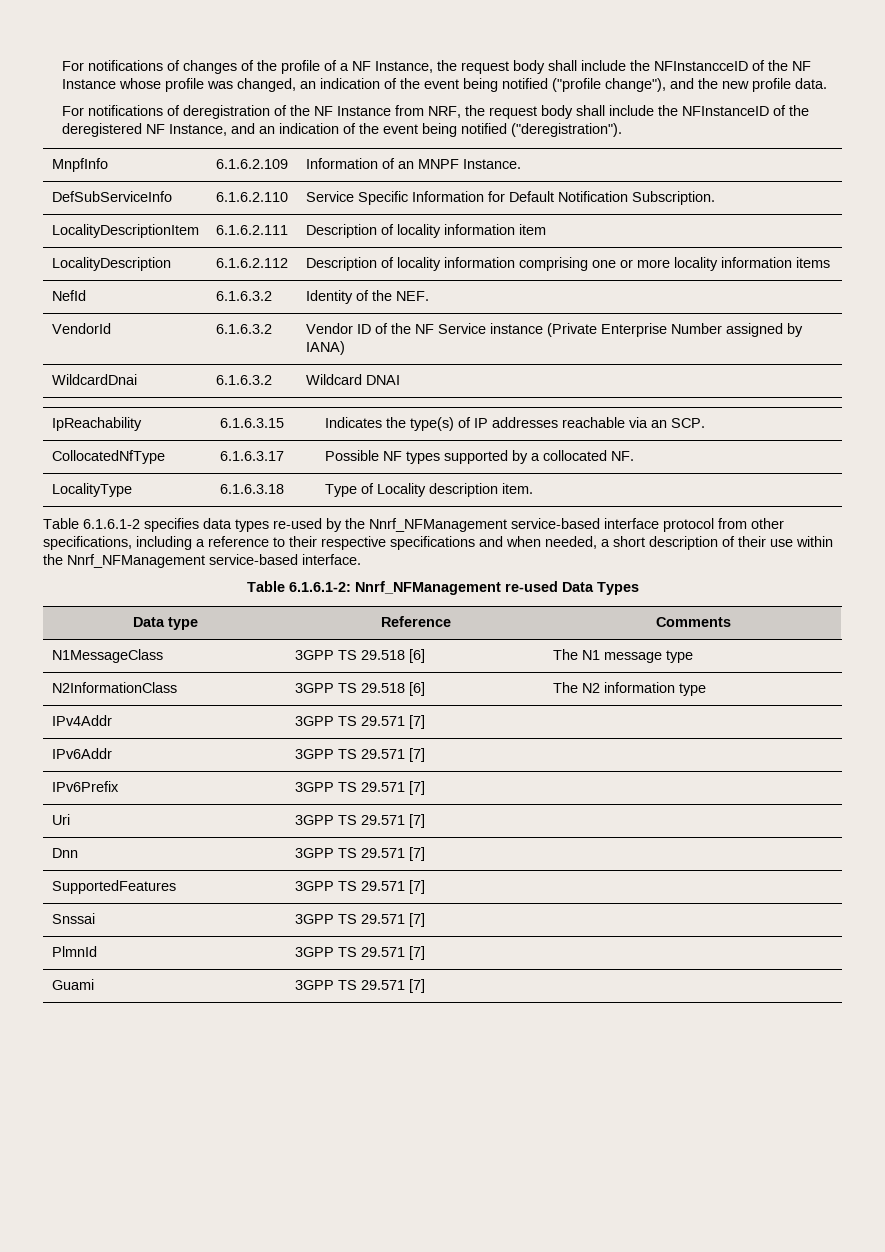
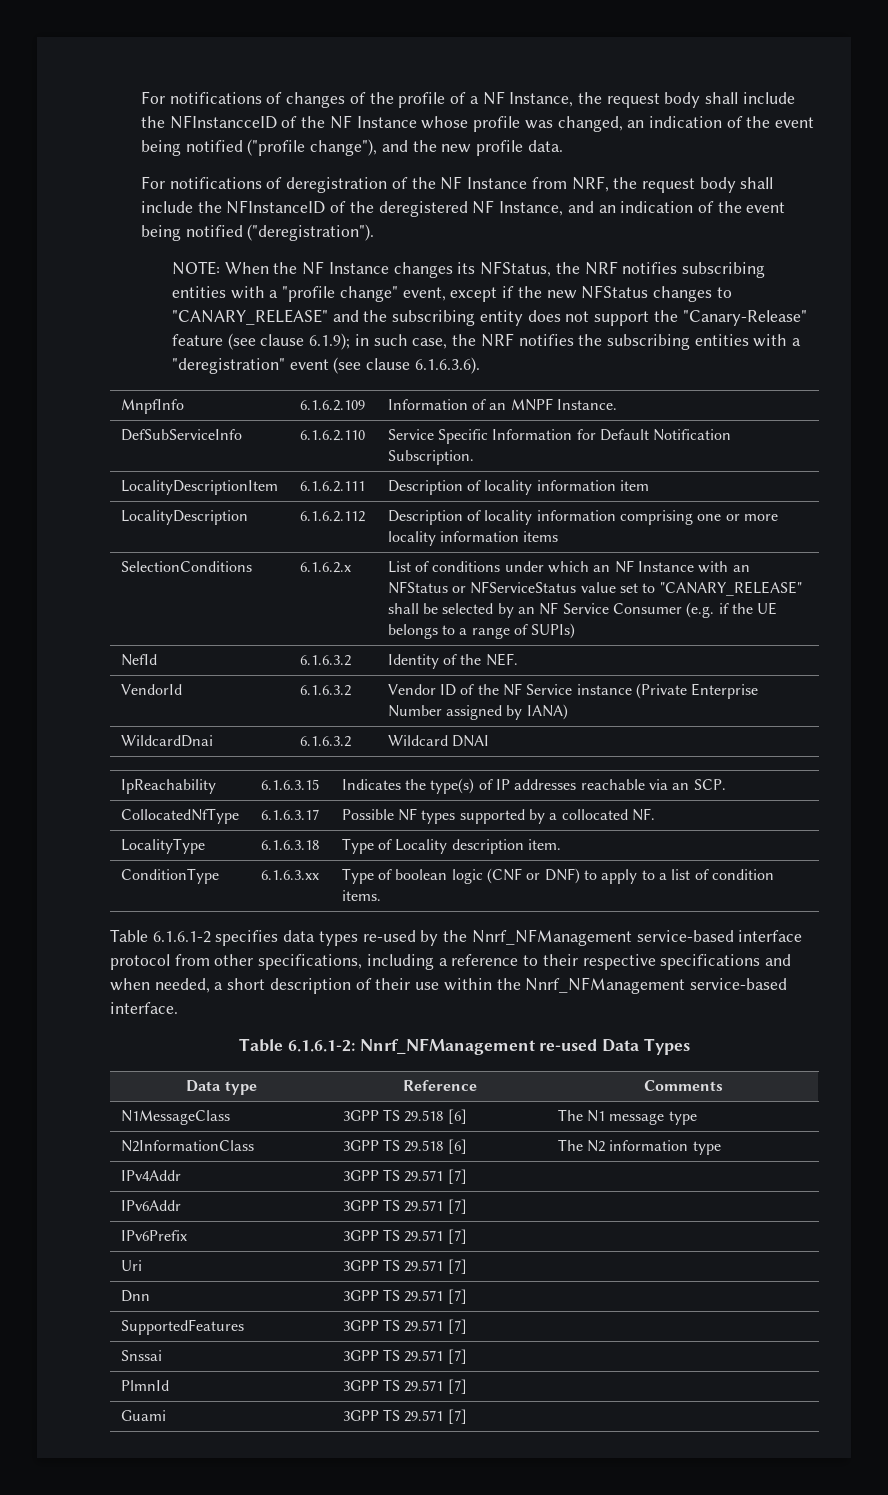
+ NOTE: When the NF Instance changes its NFStatus, the NRF notifies subscribing entities with a "profile change" event, except if the new NFStatus changes to "CANARY_RELEASE" and the subscribing entity does not support the "Canary-Release" feature (see clause 6.1.9); in such case, the NRF notifies the subscribing entities with a "deregistration" event (see clause 6.1.6.3.6).
+ SelectionConditions | 6.1.6.2.x | List of conditions under which an NF Instance with an NFStatus or NFServiceStatus value set to "CANARY_RELEASE" shall be selected by an NF Service Consumer (e.g. if the UE belongs to a range of SUPIs)
+ ConditionType | 6.1.6.3.xx | Type of boolean logic (CNF or DNF) to apply to a list of condition items.

